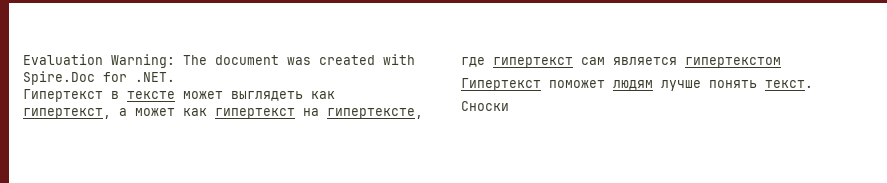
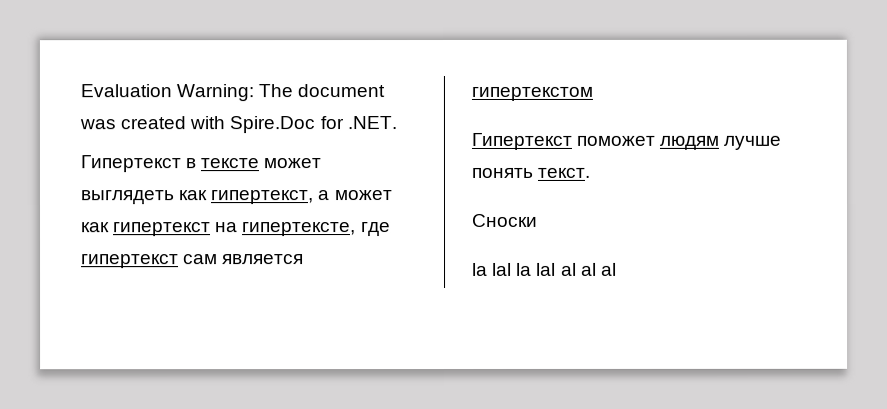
+ la lal la lal al al al

